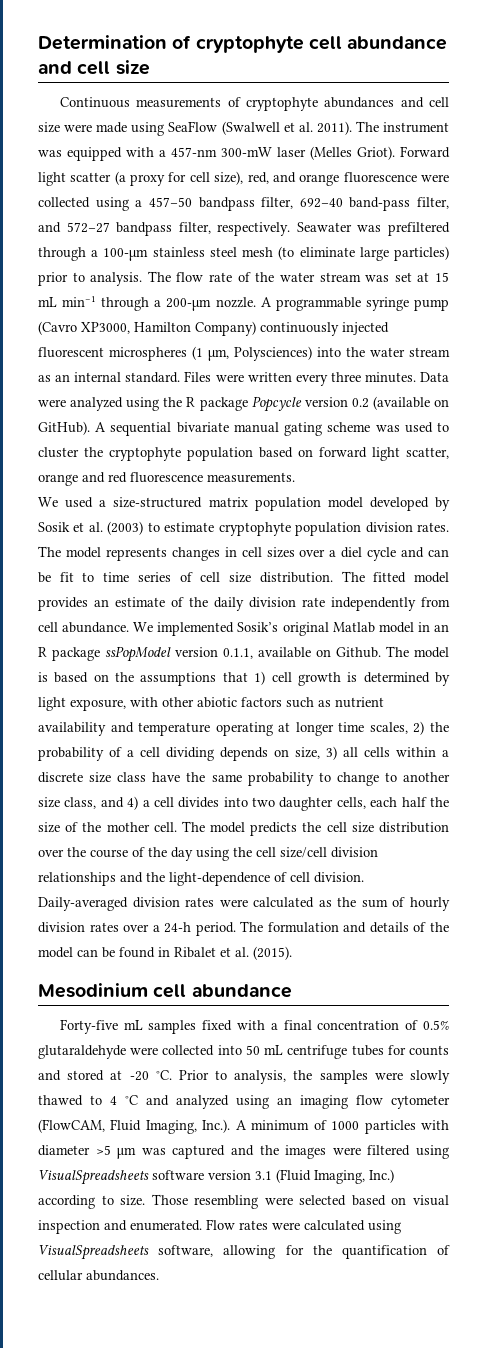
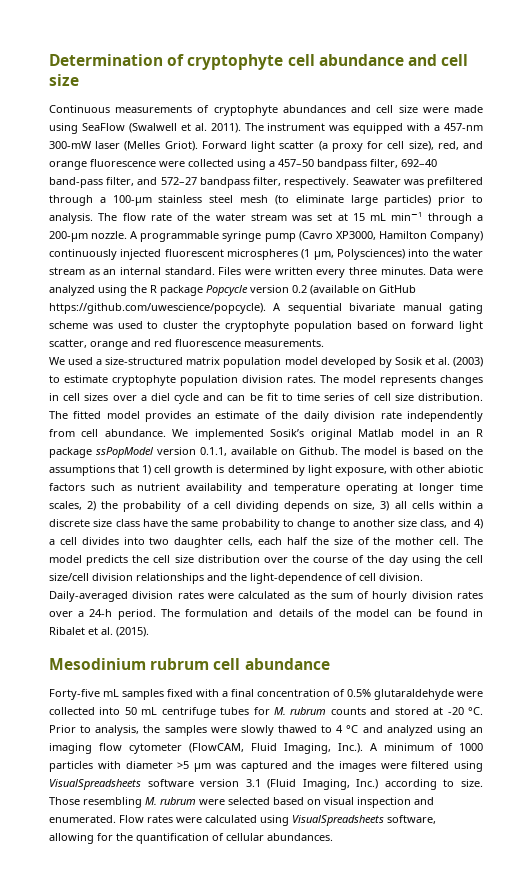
- Data were analyzed using the R package Popcycle version 0.2 (available on GitHub). A sequential bivariate manual gating scheme was used to cluster the cryptophyte population based on forward light scatter, orange and red fluorescence measurements.
+ Data were analyzed using the R package Popcycle version 0.2 (available on GitHub https://github.com/uwescience/popcycle). A sequential bivariate manual gating scheme was used to cluster the cryptophyte population based on forward light scatter, orange and red fluorescence measurements.
- Mesodinium cell abundance
+ Mesodinium rubrum cell abundance
- Forty-five mL samples fixed with a final concentration of 0.5% glutaraldehyde were collected into 50 mL centrifuge tubes for counts and stored at -20 °C.
+ Forty-five mL samples fixed with a final concentration of 0.5% glutaraldehyde were collected into 50 mL centrifuge tubes for M. rubrum counts and stored at -20 °C.
- Those resembling were selected based on visual inspection and enumerated.
+ Those resembling M. rubrum were selected based on visual inspection and enumerated.

